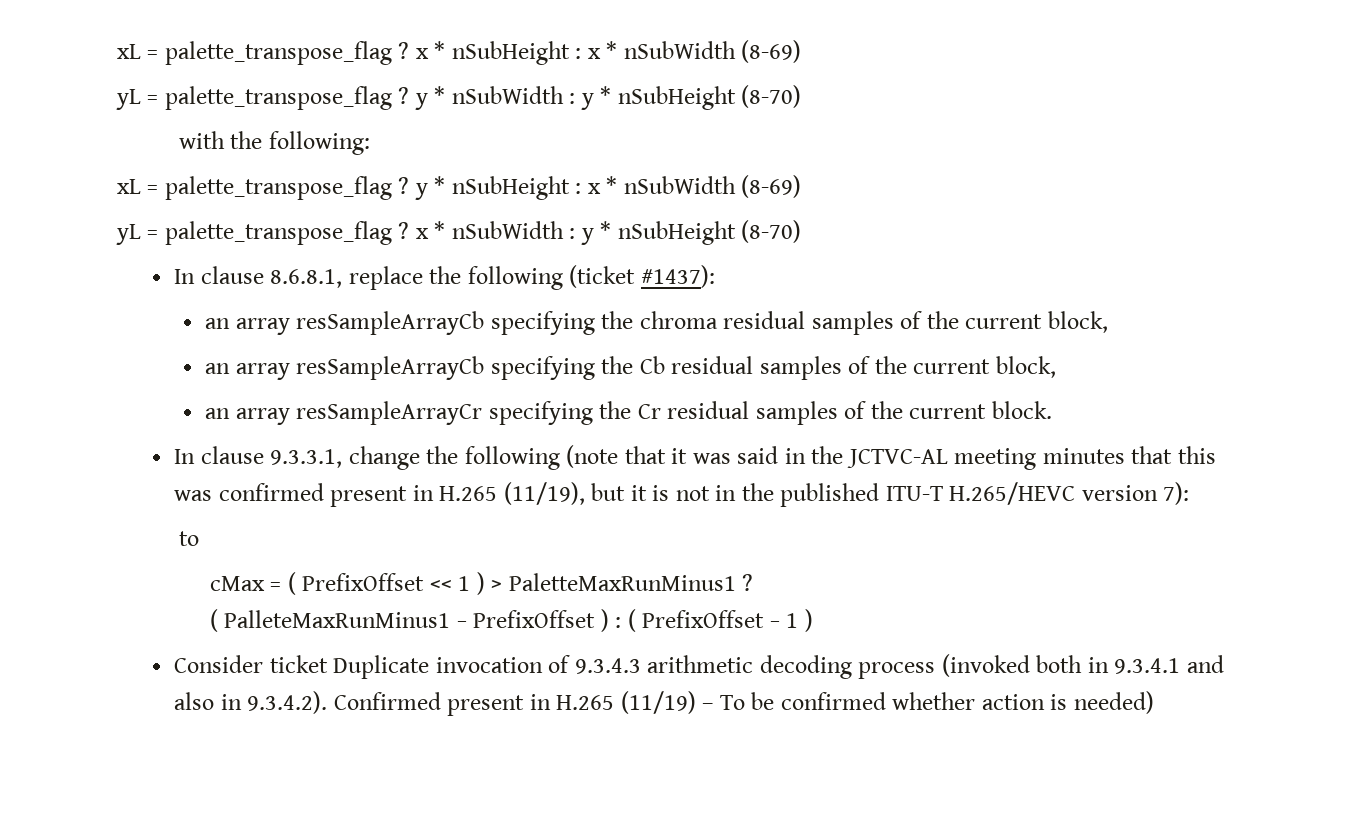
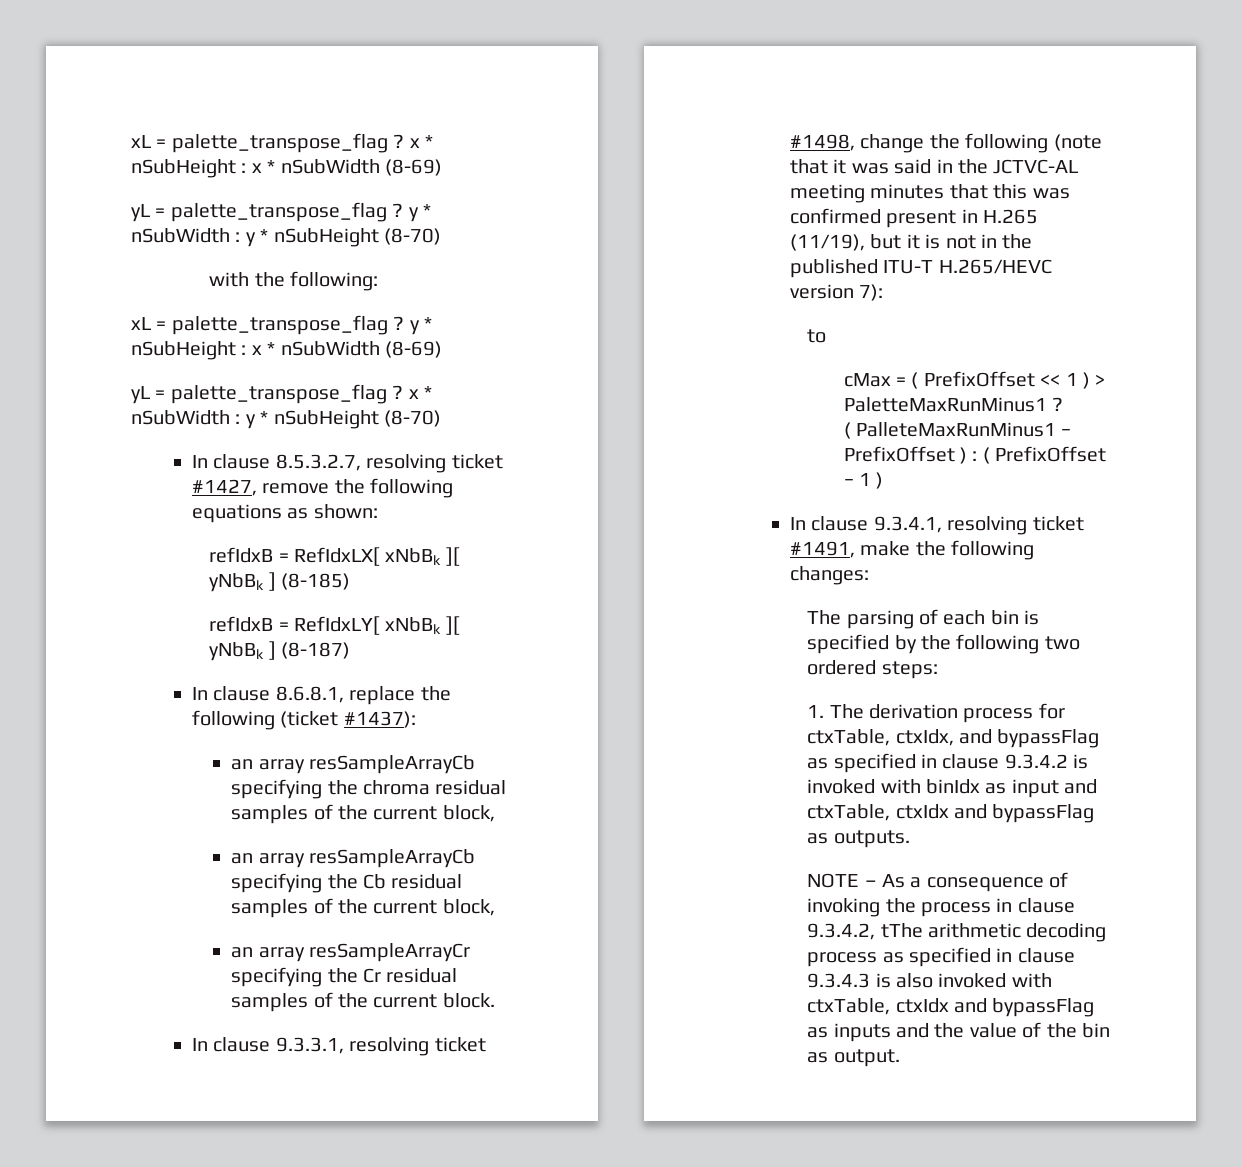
+ In clause 8.5.3.2.7, resolving ticket #1427, remove the following equations as shown:
+ refIdxB = RefIdxLX[ xNbBk ][ yNbBk ] (8-185)
+ refIdxB = RefIdxLY[ xNbBk ][ yNbBk ] (8-187)
- In clause 9.3.3.1, change the following (note that it was said in the JCTVC-AL meeting minutes that this was confirmed present in H.265 (11/19), but it is not in the published ITU-T H.265/HEVC version 7):
+ In clause 9.3.3.1, resolving ticket #1498, change the following (note that it was said in the JCTVC-AL meeting minutes that this was confirmed present in H.265 (11/19), but it is not in the published ITU-T H.265/HEVC version 7):
- Consider ticket Duplicate invocation of 9.3.4.3 arithmetic decoding process (invoked both in 9.3.4.1 and also in 9.3.4.2). Confirmed present in H.265 (11/19) – To be confirmed whether action is needed)
+ In clause 9.3.4.1, resolving ticket #1491, make the following changes:
+ The parsing of each bin is specified by the following two ordered steps:
+ 1. The derivation process for ctxTable, ctxIdx, and bypassFlag as specified in clause 9.3.4.2 is invoked with binIdx as input and ctxTable, ctxIdx and bypassFlag as outputs.
+ NOTE – As a consequence of invoking the process in clause 9.3.4.2, tThe arithmetic decoding process as specified in clause 9.3.4.3 is also invoked with ctxTable, ctxIdx and bypassFlag as inputs and the value of the bin as output.

